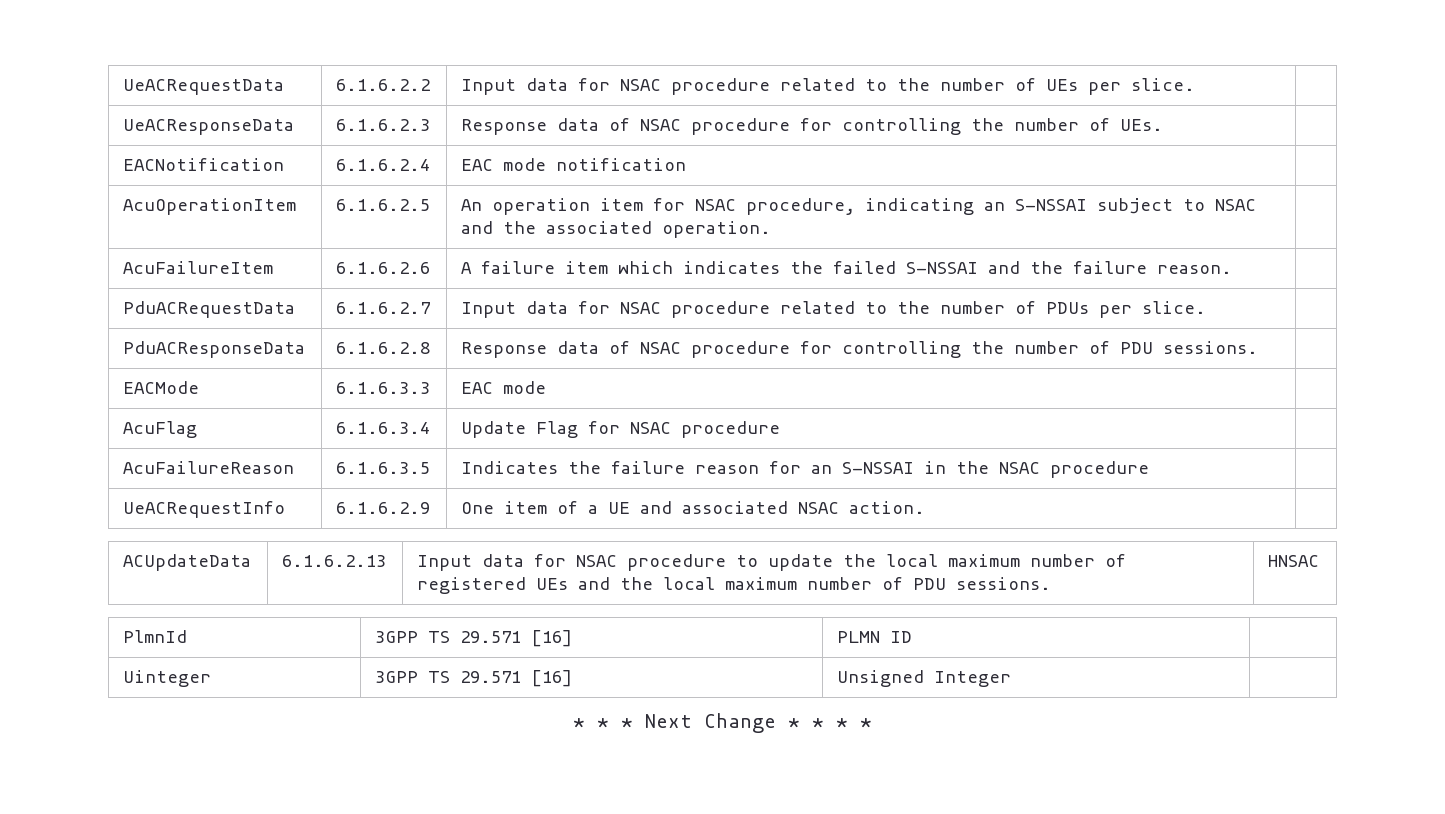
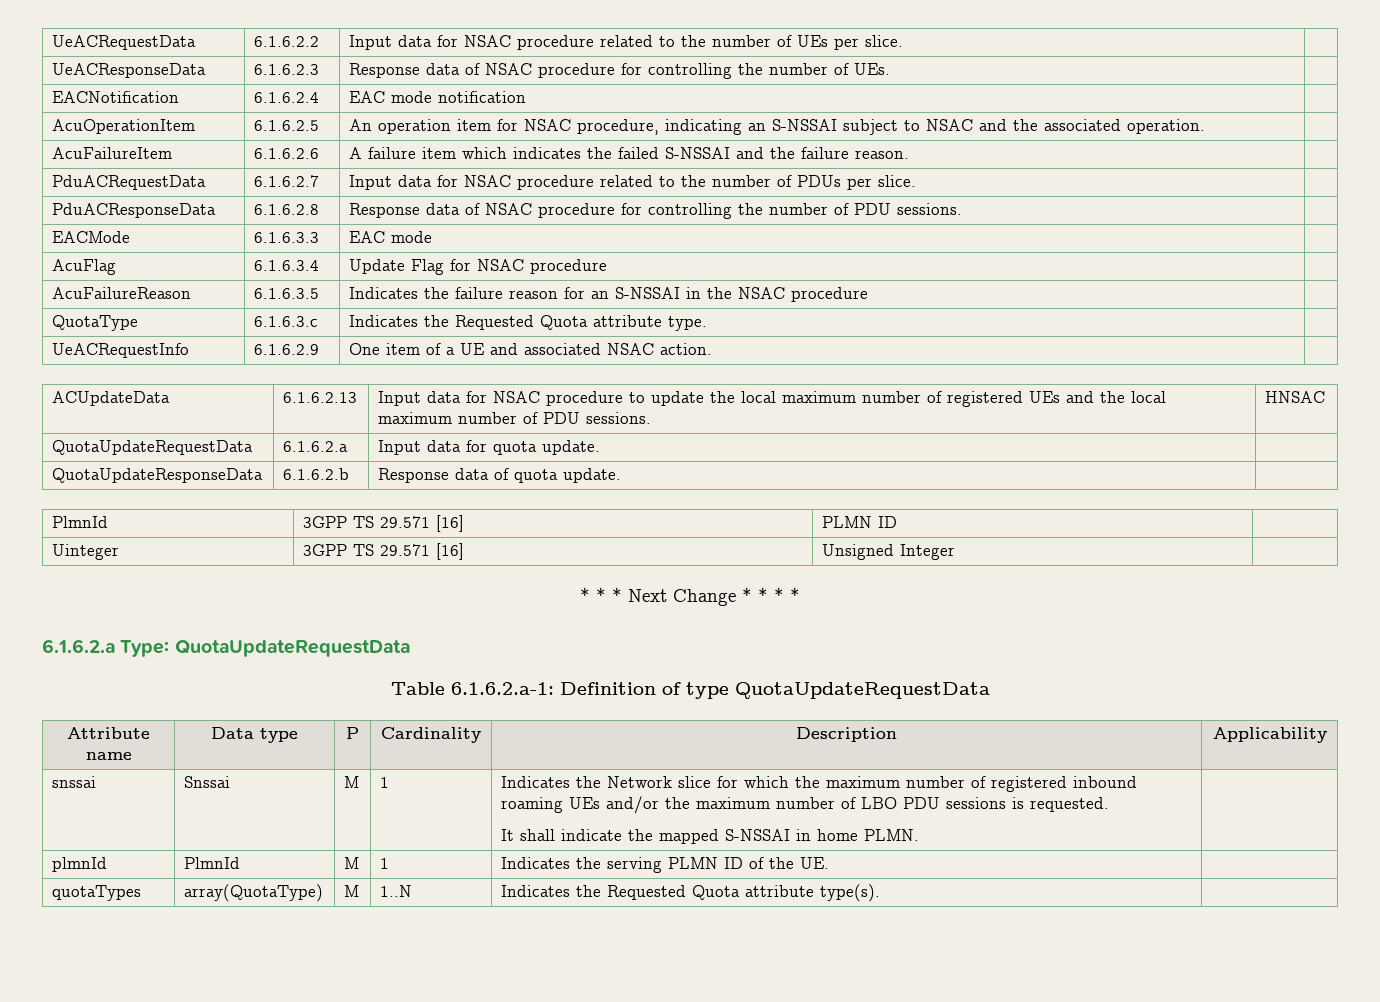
+ QuotaType | 6.1.6.3.c | Indicates the Requested Quota attribute type. |
+ QuotaUpdateRequestData | 6.1.6.2.a | Input data for quota update. |
+ QuotaUpdateResponseData | 6.1.6.2.b | Response data of quota update. |
+ 6.1.6.2.a Type: QuotaUpdateRequestData
+ Table 6.1.6.2.a-1: Definition of type QuotaUpdateRequestData
+ Attribute name | Data type | P | Cardinality | Description | Applicability
+ snssai | Snssai | M | 1 | Indicates the Network slice for which the maximum number of registered inbound roaming UEs and/or the maximum number of LBO PDU sessions is requested.
+ It shall indicate the mapped S-NSSAI in home PLMN. |
+ plmnId | PlmnId | M | 1 | Indicates the serving PLMN ID of the UE. |
+ quotaTypes | array(QuotaType) | M | 1..N | Indicates the Requested Quota attribute type(s). |

